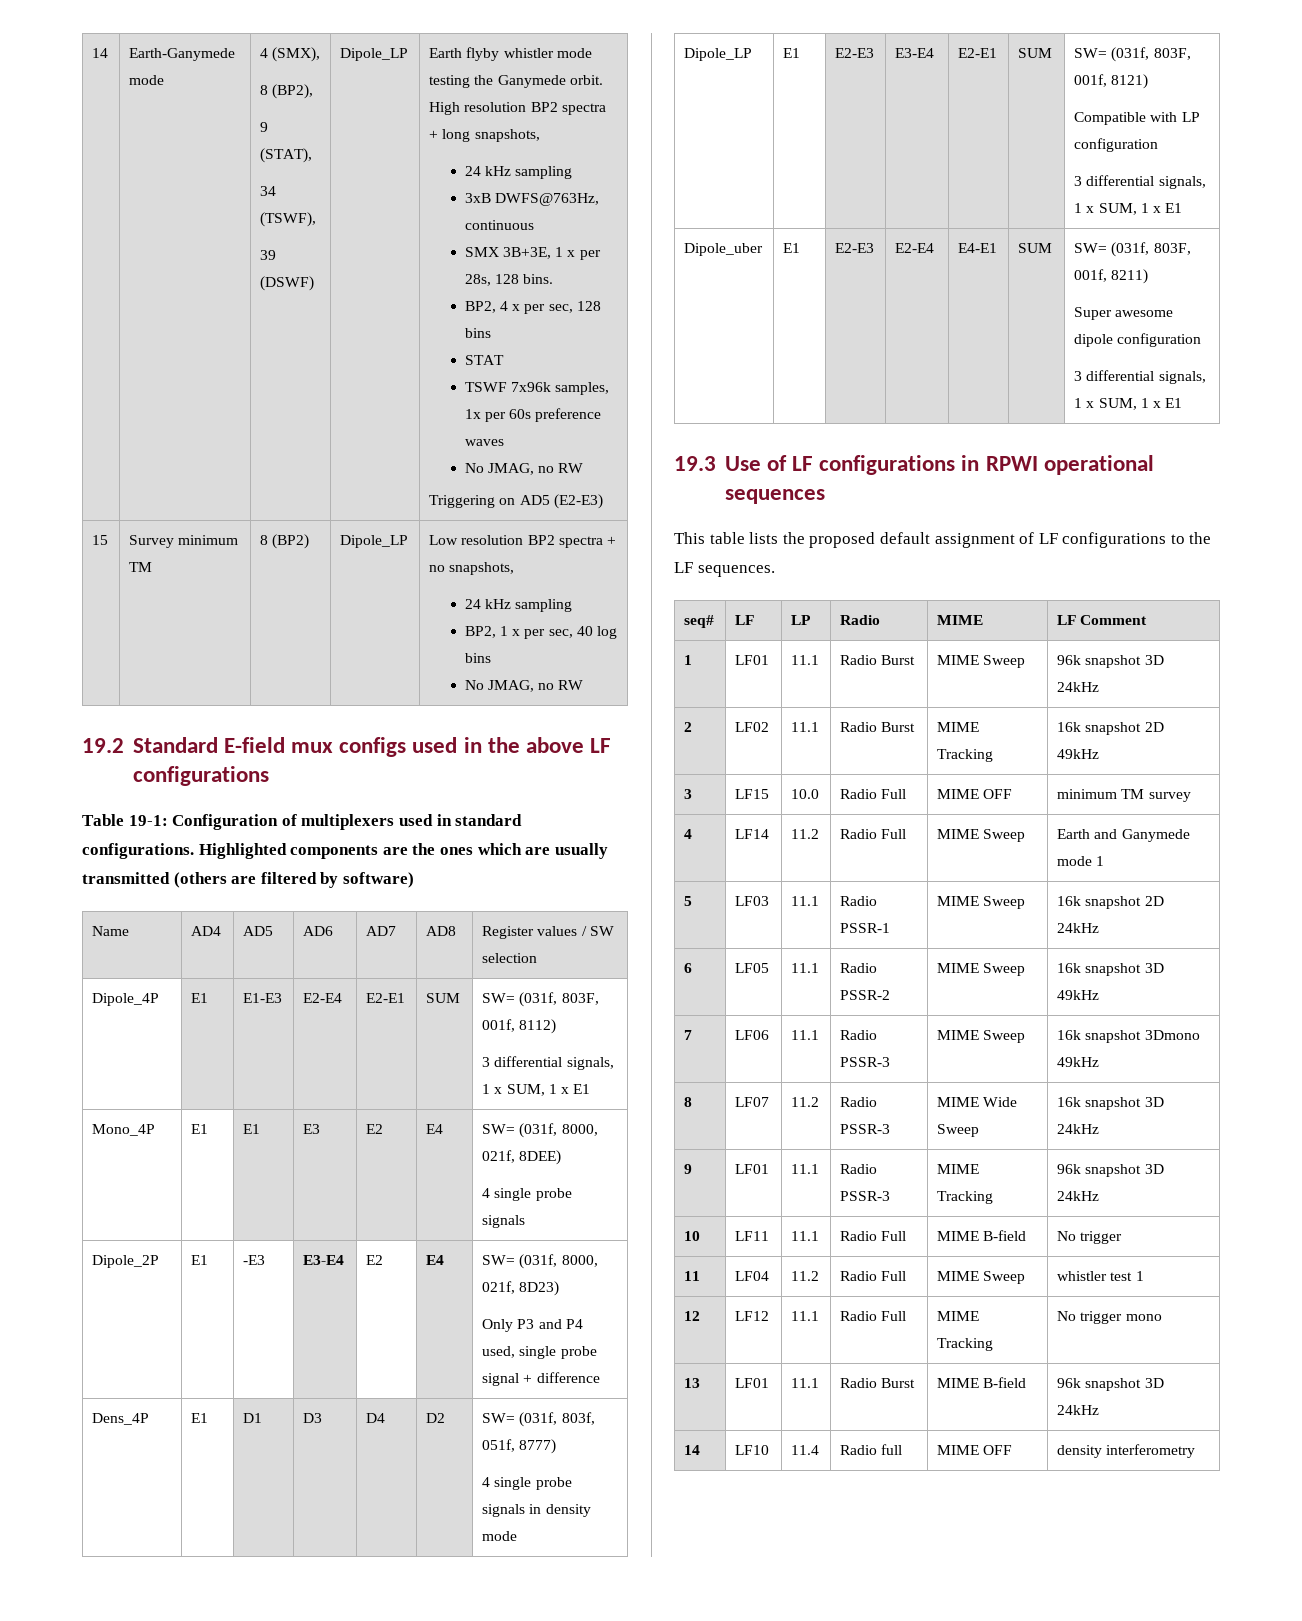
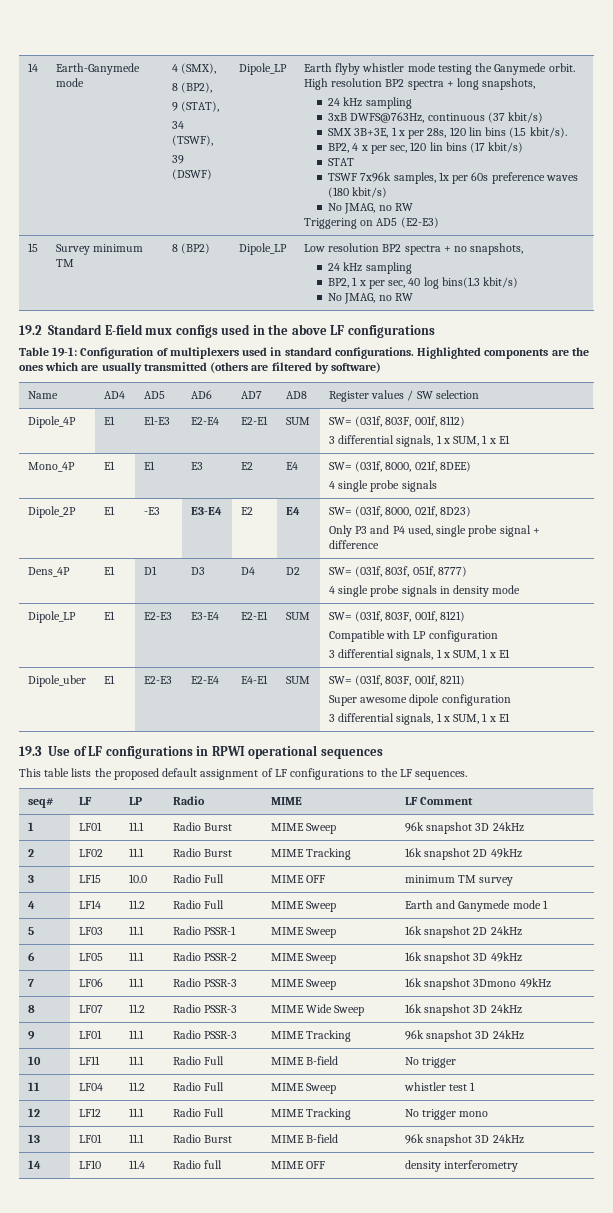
- 3xB DWFS@763Hz, continuous
+ 3xB DWFS@763Hz, continuous (37 kbit/s)
- SMX 3B+3E, 1 x per 28s, 128 bins.
+ SMX 3B+3E, 1 x per 28s, 120 lin bins (1.5 kbit/s).
- BP2, 4 x per sec, 128 bins
+ BP2, 4 x per sec, 120 lin bins (17 kbit/s)
- TSWF 7x96k samples, 1x per 60s preference waves
+ TSWF 7x96k samples, 1x per 60s preference waves (180 kbit/s)
  15 | Survey minimum TM | 8 (BP2) | Dipole_LP | Low resolution BP2 spectra + no snapshots,
  24 kHz sampling
- BP2, 1 x per sec, 40 log bins
+ BP2, 1 x per sec, 40 log bins(1.3 kbit/s)

